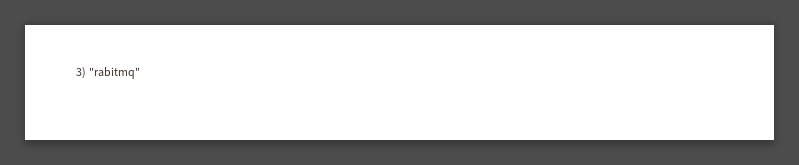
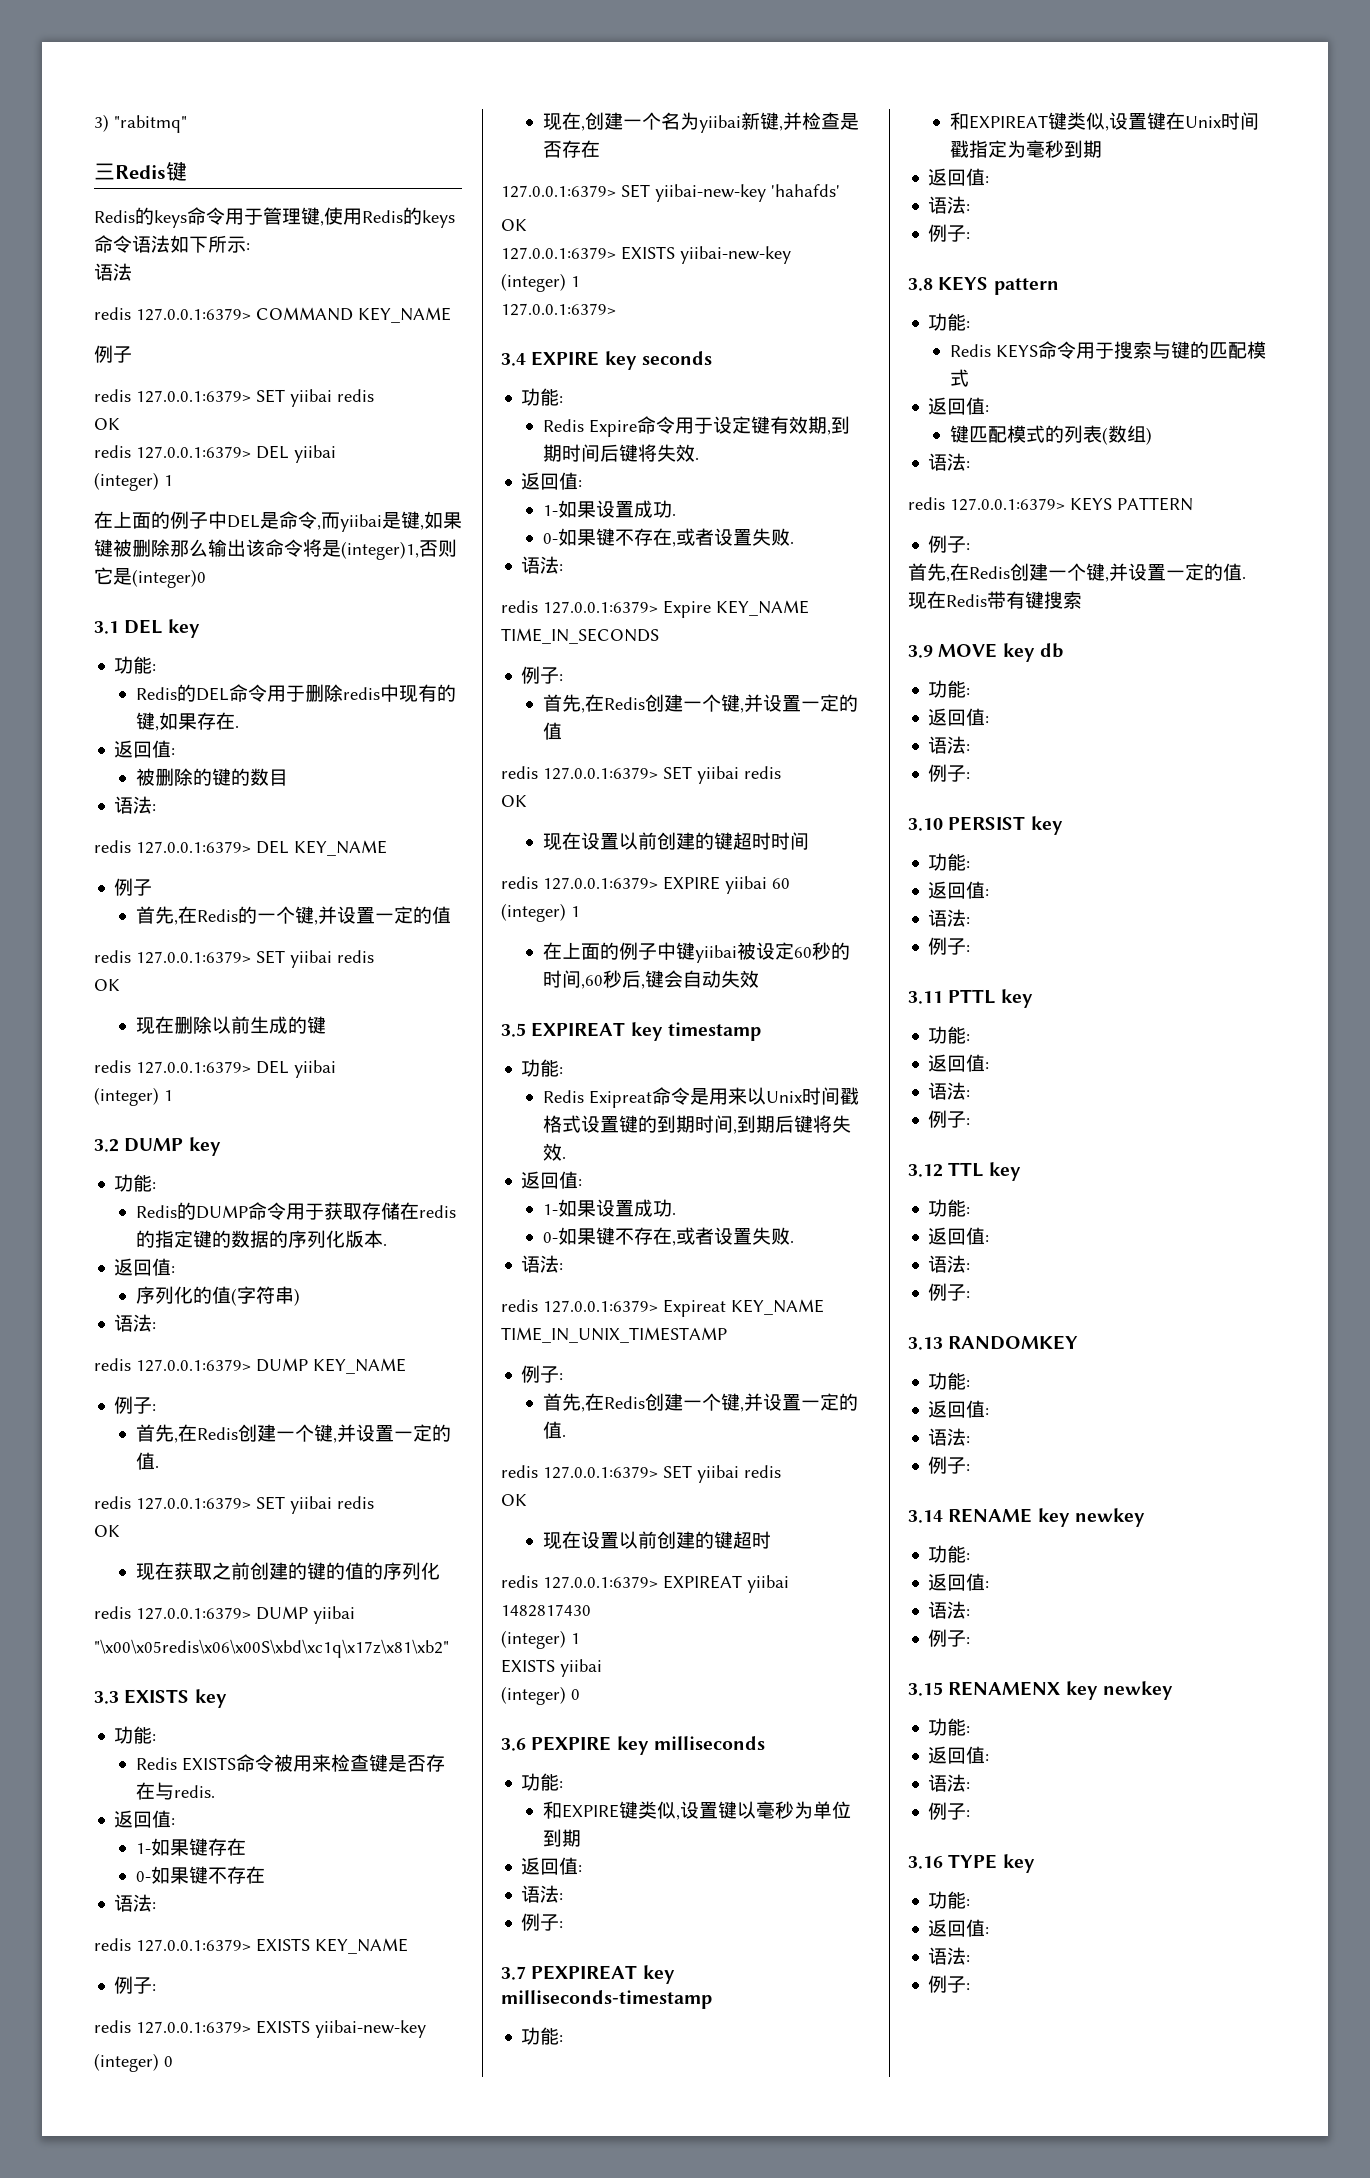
+ 三Redis键
+ Redis的keys命令用于管理键,使用Redis的keys命令语法如下所示:
+ 语法
+ redis 127.0.0.1:6379> COMMAND KEY_NAME
+ 例子
+ redis 127.0.0.1:6379> SET yiibai redis
+ OK
+ redis 127.0.0.1:6379> DEL yiibai
+ (integer) 1
+ 在上面的例子中DEL是命令,而yiibai是键,如果键被删除那么输出该命令将是(integer)1,否则它是(integer)0
+ 3.1 DEL key
+ 功能:
+ Redis的DEL命令用于删除redis中现有的键,如果存在.
+ 返回值:
+ 被删除的键的数目
+ 语法:
+ redis 127.0.0.1:6379> DEL KEY_NAME
+ 例子
+ 首先,在Redis的一个键,并设置一定的值
+ redis 127.0.0.1:6379> SET yiibai redis
+ OK
+ 现在删除以前生成的键
+ redis 127.0.0.1:6379> DEL yiibai
+ (integer) 1
+ 3.2 DUMP key
+ 功能:
+ Redis的DUMP命令用于获取存储在redis的指定键的数据的序列化版本.
+ 返回值:
+ 序列化的值(字符串)
+ 语法:
+ redis 127.0.0.1:6379> DUMP KEY_NAME
+ 例子:
+ 首先,在Redis创建一个键,并设置一定的值.
+ redis 127.0.0.1:6379> SET yiibai redis
+ OK
+ 现在获取之前创建的键的值的序列化
+ redis 127.0.0.1:6379> DUMP yiibai
+ "\x00\x05redis\x06\x00S\xbd\xc1q\x17z\x81\xb2"
+ 3.3 EXISTS key
+ 功能:
+ Redis EXISTS命令被用来检查键是否存在与redis.
+ 返回值:
+ 1-如果键存在
+ 0-如果键不存在
+ 语法:
+ redis 127.0.0.1:6379> EXISTS KEY_NAME
+ 例子:
+ redis 127.0.0.1:6379> EXISTS yiibai-new-key
+ (integer) 0
+ 现在,创建一个名为yiibai新键,并检查是否存在
+ 127.0.0.1:6379> SET yiibai-new-key 'hahafds'
+ OK
+ 127.0.0.1:6379> EXISTS yiibai-new-key
+ (integer) 1
+ 127.0.0.1:6379>
+ 3.4 EXPIRE key seconds
+ 功能:
+ Redis Expire命令用于设定键有效期,到期时间后键将失效.
+ 返回值:
+ 1-如果设置成功.
+ 0-如果键不存在,或者设置失败.
+ 语法:
+ redis 127.0.0.1:6379> Expire KEY_NAME TIME_IN_SECONDS
+ 例子:
+ 首先,在Redis创建一个键,并设置一定的值
+ redis 127.0.0.1:6379> SET yiibai redis
+ OK
+ 现在设置以前创建的键超时时间
+ redis 127.0.0.1:6379> EXPIRE yiibai 60
+ (integer) 1
+ 在上面的例子中键yiibai被设定60秒的时间,60秒后,键会自动失效
+ 3.5 EXPIREAT key timestamp
+ 功能:
+ Redis Exipreat命令是用来以Unix时间戳格式设置键的到期时间,到期后键将失效.
+ 返回值:
+ 1-如果设置成功.
+ 0-如果键不存在,或者设置失败.
+ 语法:
+ redis 127.0.0.1:6379> Expireat KEY_NAME TIME_IN_UNIX_TIMESTAMP
+ 例子:
+ 首先,在Redis创建一个键,并设置一定的值.
+ redis 127.0.0.1:6379> SET yiibai redis
+ OK
+ 现在设置以前创建的键超时
+ redis 127.0.0.1:6379> EXPIREAT yiibai 1482817430
+ (integer) 1
+ EXISTS yiibai
+ (integer) 0
+ 3.6 PEXPIRE key milliseconds
+ 功能:
+ 和EXPIRE键类似,设置键以毫秒为单位到期
+ 返回值:
+ 语法:
+ 例子:
+ 3.7 PEXPIREAT key milliseconds-timestamp
+ 功能:
+ 和EXPIREAT键类似,设置键在Unix时间戳指定为毫秒到期
+ 返回值:
+ 语法:
+ 例子:
+ 3.8 KEYS pattern
+ 功能:
+ Redis KEYS命令用于搜索与键的匹配模式
+ 返回值:
+ 键匹配模式的列表(数组)
+ 语法:
+ redis 127.0.0.1:6379> KEYS PATTERN
+ 例子:
+ 首先,在Redis创建一个键,并设置一定的值.
+ 现在Redis带有键搜索
+ 3.9 MOVE key db
+ 功能:
+ 返回值:
+ 语法:
+ 例子:
+ 3.10 PERSIST key
+ 功能:
+ 返回值:
+ 语法:
+ 例子:
+ 3.11 PTTL key
+ 功能:
+ 返回值:
+ 语法:
+ 例子:
+ 3.12 TTL key
+ 功能:
+ 返回值:
+ 语法:
+ 例子:
+ 3.13 RANDOMKEY
+ 功能:
+ 返回值:
+ 语法:
+ 例子:
+ 3.14 RENAME key newkey
+ 功能:
+ 返回值:
+ 语法:
+ 例子:
+ 3.15 RENAMENX key newkey
+ 功能:
+ 返回值:
+ 语法:
+ 例子:
+ 3.16 TYPE key
+ 功能:
+ 返回值:
+ 语法:
+ 例子:

